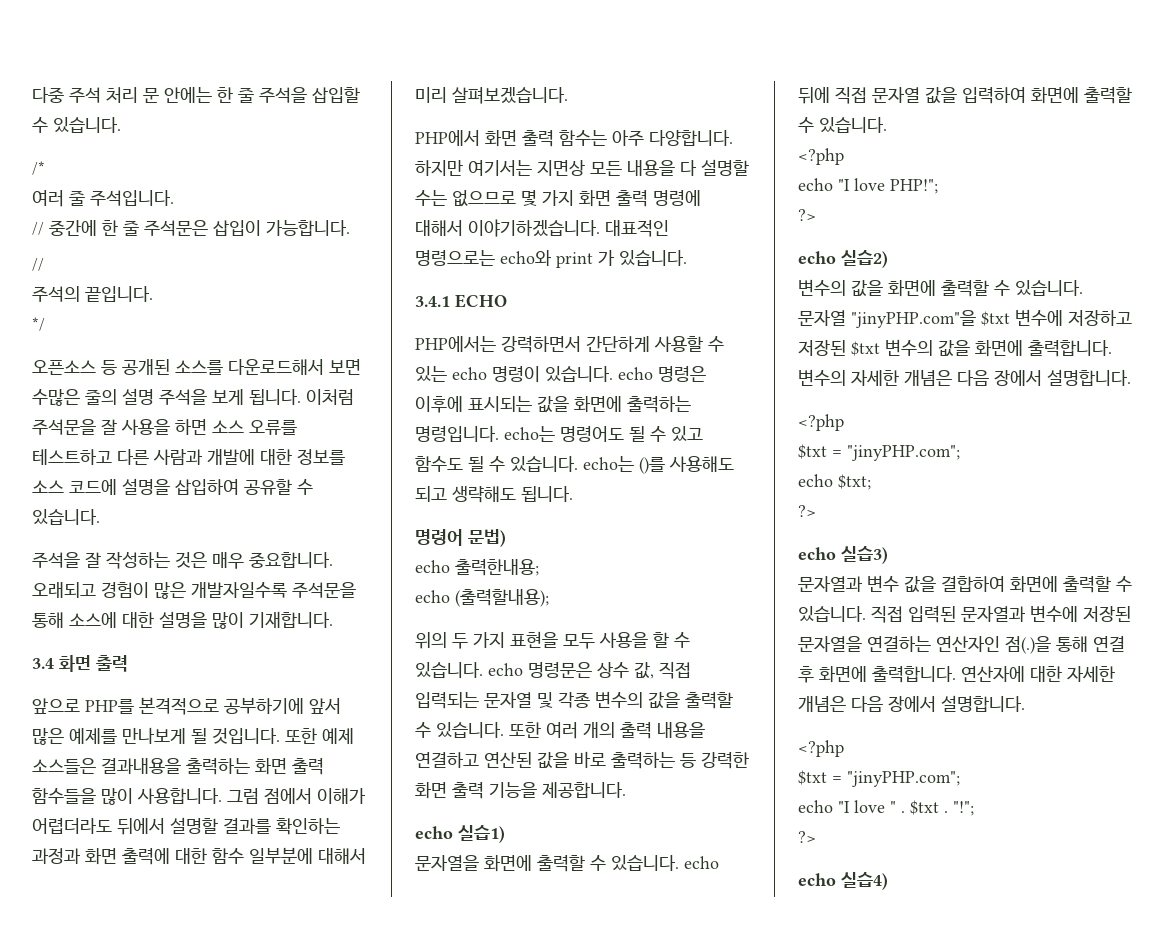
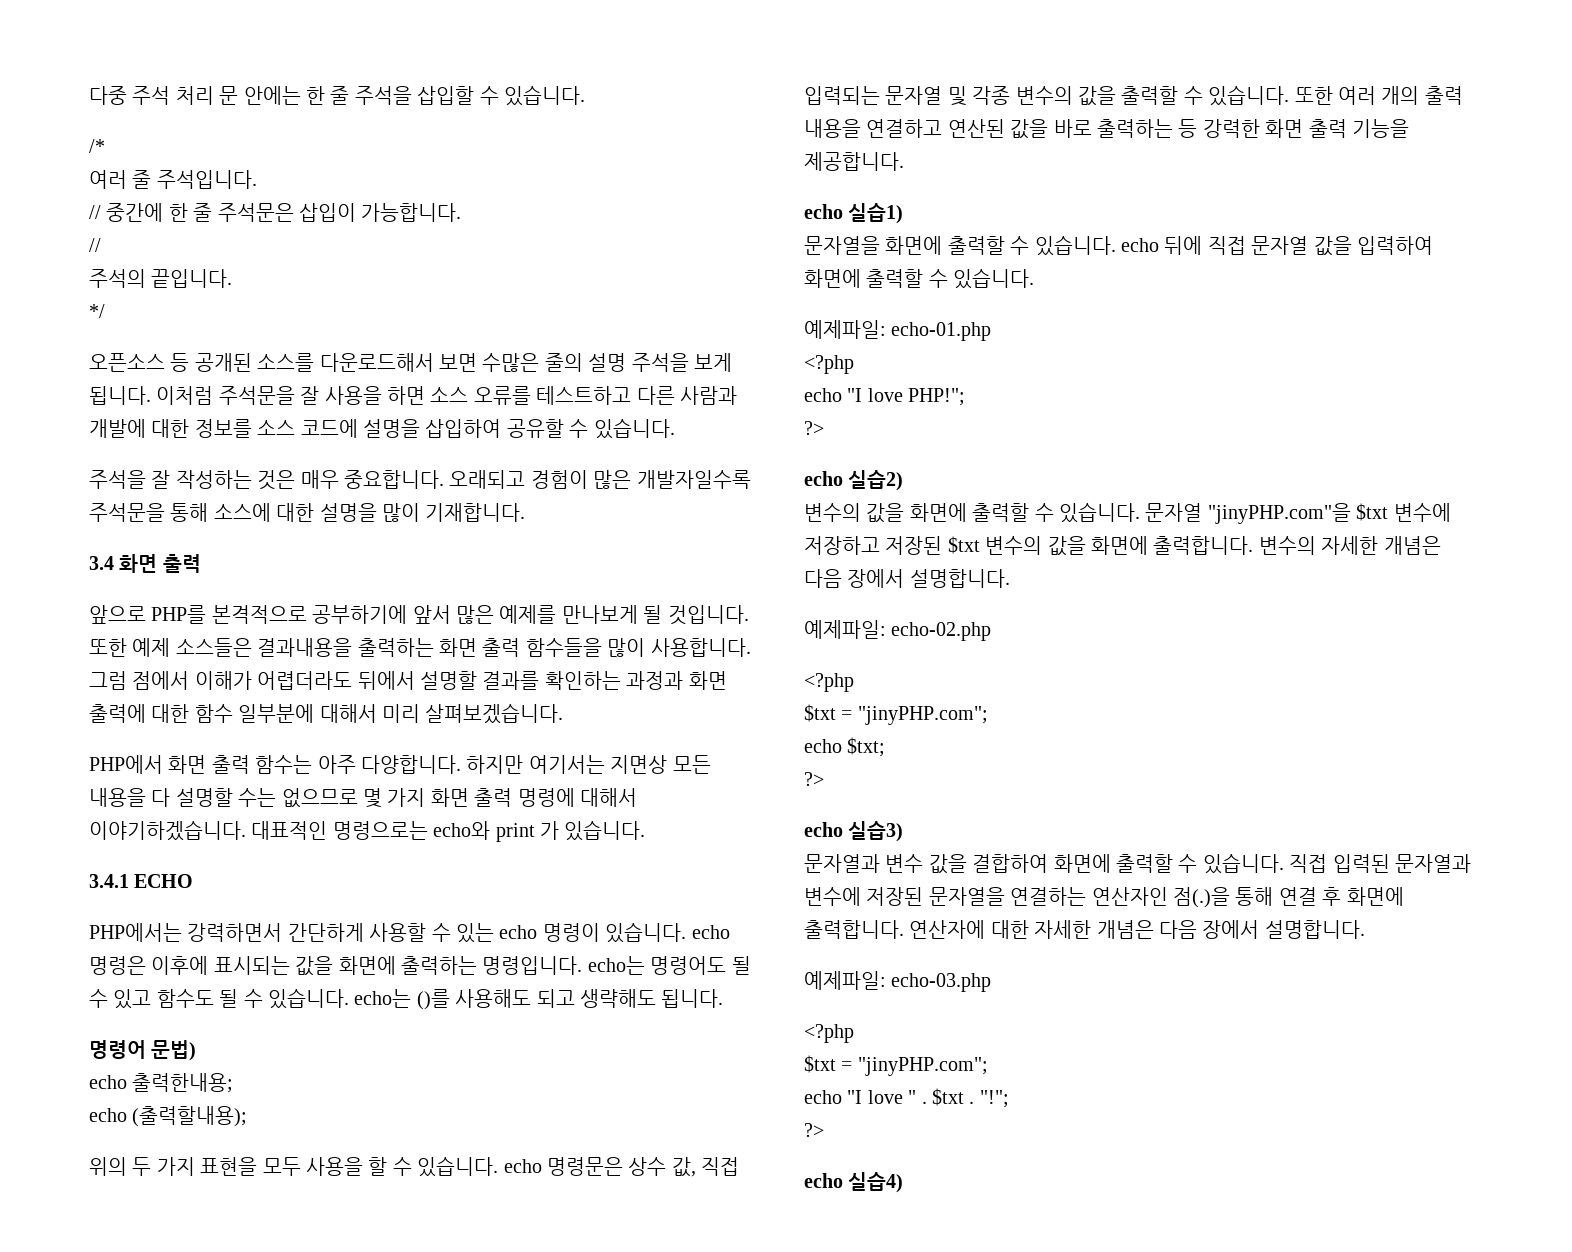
+ 예제파일: echo-01.php
+ 예제파일: echo-02.php
+ 예제파일: echo-03.php

